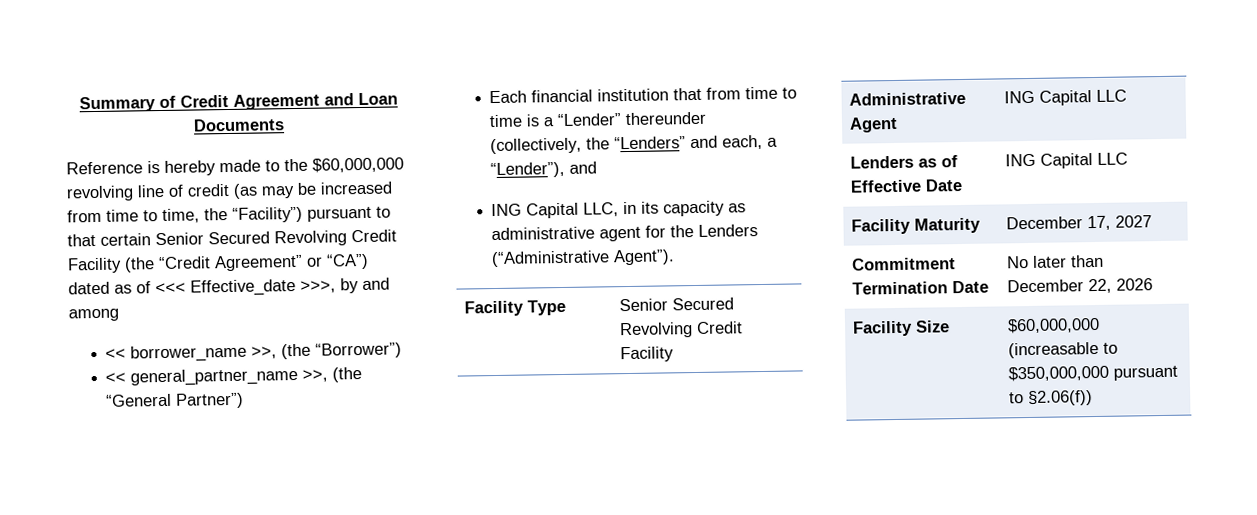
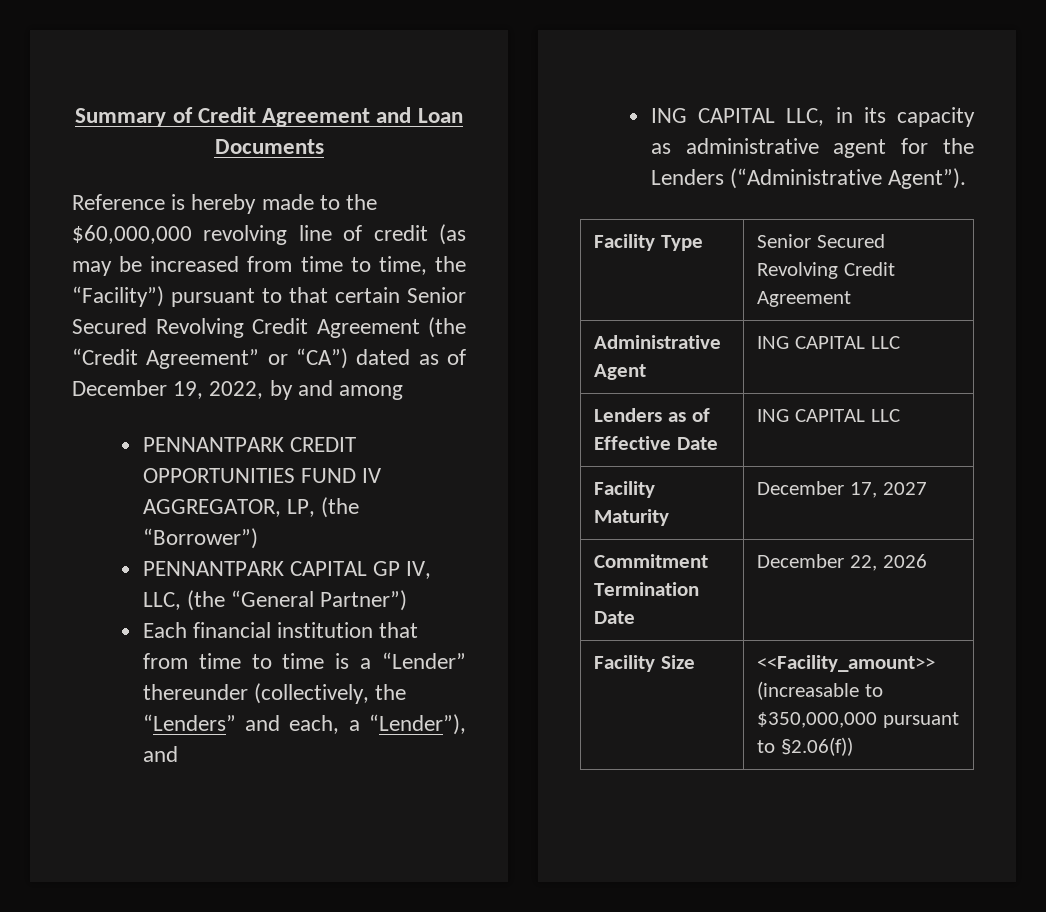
- Reference is hereby made to the $60,000,000 revolving line of credit (as may be increased from time to time, the “Facility”) pursuant to that certain Senior Secured Revolving Credit Facility (the “Credit Agreement” or “CA”) dated as of <<< Effective_date >>>, by and among
+ Reference is hereby made to the $60,000,000 revolving line of credit (as may be increased from time to time, the “Facility”) pursuant to that certain Senior Secured Revolving Credit Agreement (the “Credit Agreement” or “CA”) dated as of December 19, 2022, by and among
- << borrower_name >>, (the “Borrower”)
- << general_partner_name >>, (the “General Partner”)
+ PENNANTPARK CREDIT OPPORTUNITIES FUND IV AGGREGATOR, LP, (the “Borrower”)
+ PENNANTPARK CAPITAL GP IV, LLC, (the “General Partner”)
- ING Capital LLC, in its capacity as administrative agent for the Lenders (“Administrative Agent”).
+ ING CAPITAL LLC, in its capacity as administrative agent for the Lenders (“Administrative Agent”).
- Facility Type | Senior Secured Revolving Credit Facility
+ Facility Type | Senior Secured Revolving Credit Agreement
- Administrative Agent | ING Capital LLC
+ Administrative Agent | ING CAPITAL LLC
- Lenders as of Effective Date | ING Capital LLC
+ Lenders as of Effective Date | ING CAPITAL LLC
- Commitment Termination Date | No later than December 22, 2026
+ Commitment Termination Date | December 22, 2026
- Facility Size | $60,000,000 (increasable to $350,000,000 pursuant to §2.06(f))
+ Facility Size | <<Facility_amount>> (increasable to $350,000,000 pursuant to §2.06(f))

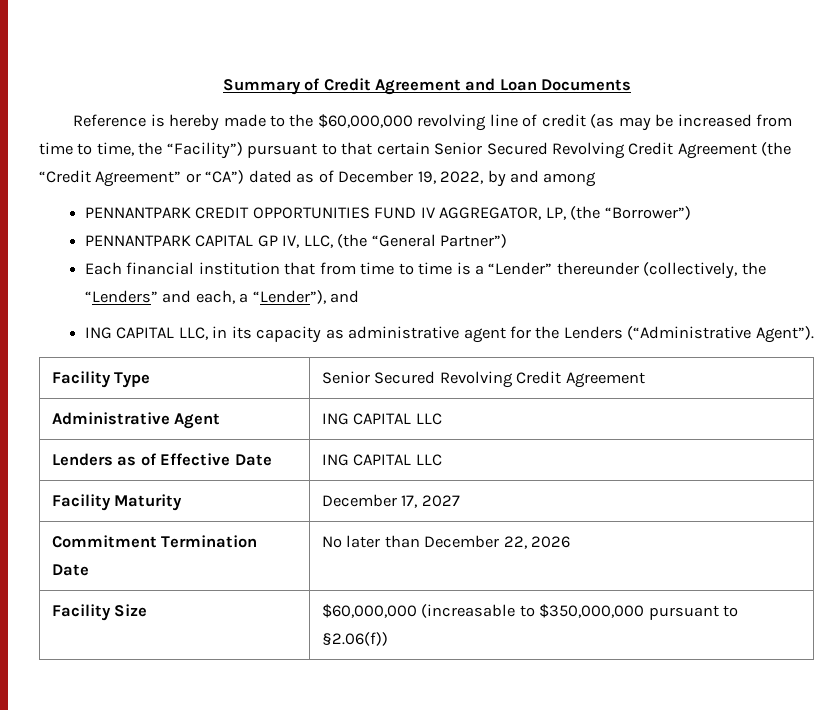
- Commitment Termination Date | December 22, 2026
+ Commitment Termination Date | No later than December 22, 2026
- Facility Size | <<Facility_amount>> (increasable to $350,000,000 pursuant to §2.06(f))
+ Facility Size | $60,000,000 (increasable to $350,000,000 pursuant to §2.06(f))

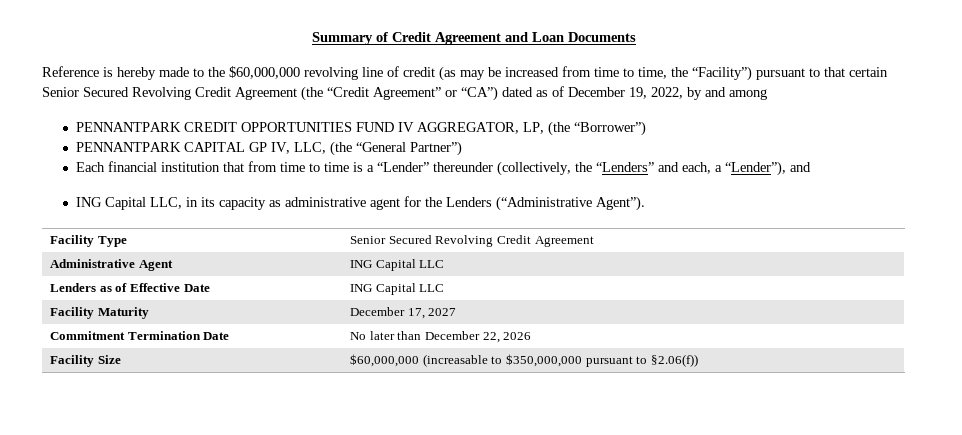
- ING CAPITAL LLC, in its capacity as administrative agent for the Lenders (“Administrative Agent”).
+ ING Capital LLC, in its capacity as administrative agent for the Lenders (“Administrative Agent”).
- Administrative Agent | ING CAPITAL LLC
+ Administrative Agent | ING Capital LLC
- Lenders as of Effective Date | ING CAPITAL LLC
+ Lenders as of Effective Date | ING Capital LLC

